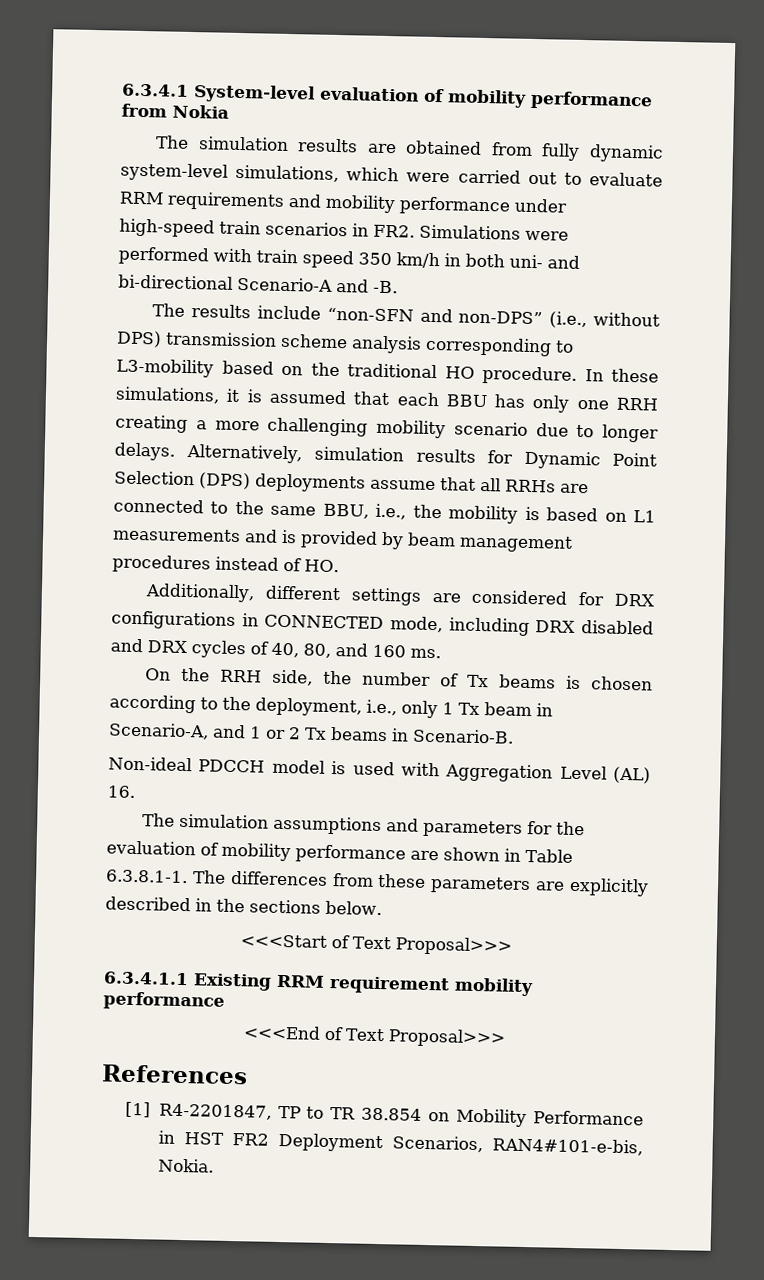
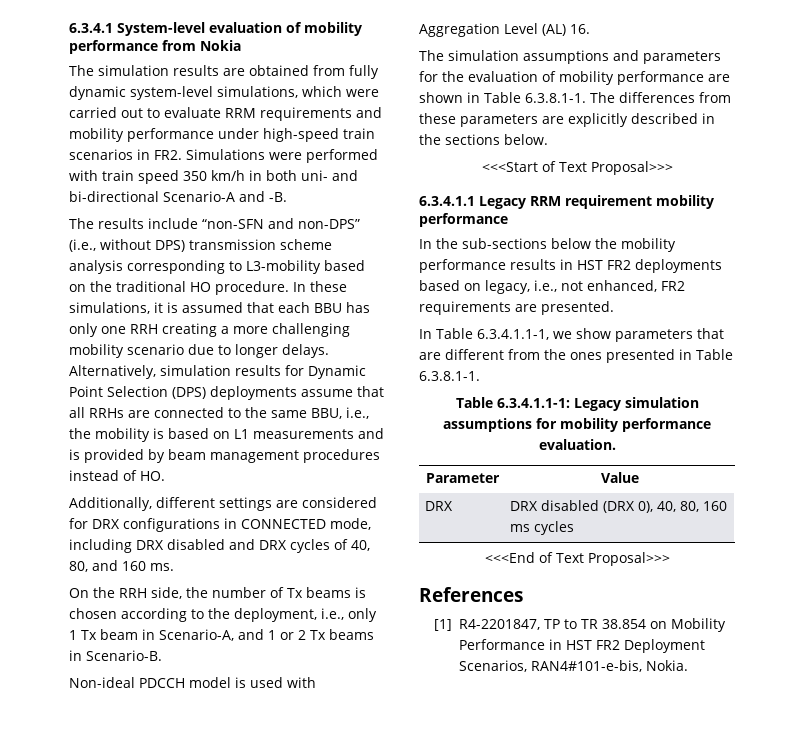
- 6.3.4.1.1 Existing RRM requirement mobility performance
+ 6.3.4.1.1 Legacy RRM requirement mobility performance
+ In the sub-sections below the mobility performance results in HST FR2 deployments based on legacy, i.e., not enhanced, FR2 requirements are presented.
+ In Table 6.3.4.1.1-1, we show parameters that are different from the ones presented in Table 6.3.8.1-1.
+ Table 6.3.4.1.1-1: Legacy simulation assumptions for mobility performance evaluation.
+ Parameter | Value
+ DRX | DRX disabled (DRX 0), 40, 80, 160 ms cycles

